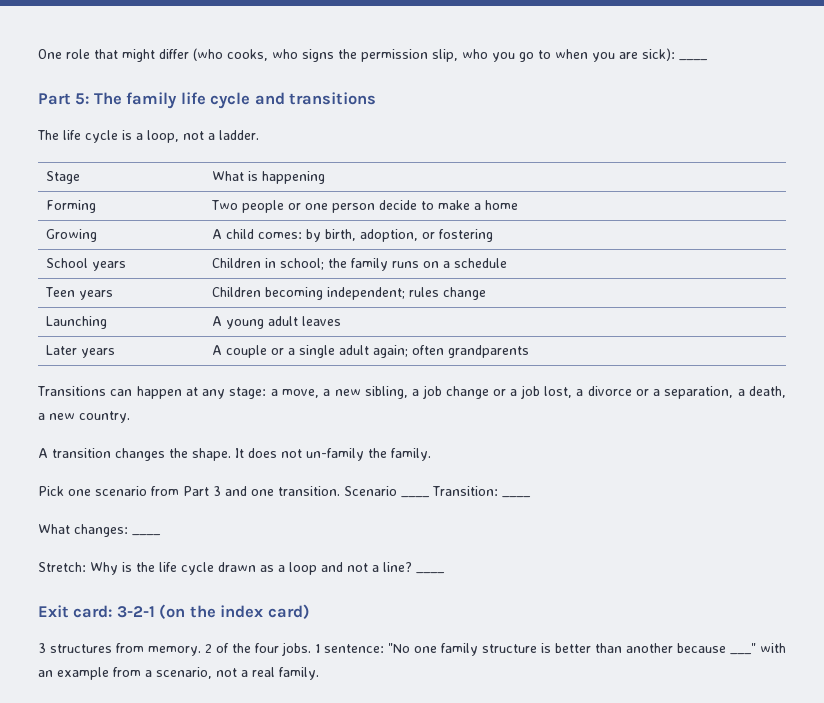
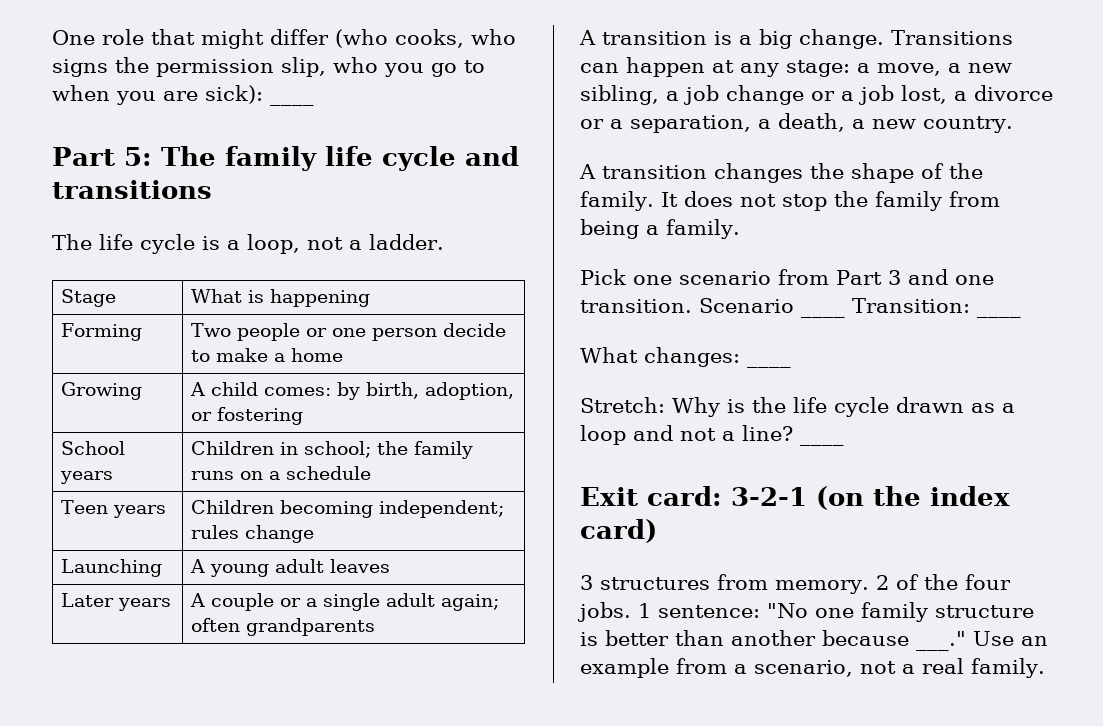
+ A transition is a big change.
- A transition changes the shape. It does not un-family the family.
+ A transition changes the shape of the family. It does not stop the family from being a family.
- 1 sentence: "No one family structure is better than another because ___" with an example from a scenario, not a real family.
+ 1 sentence: "No one family structure is better than another because ___." Use an example from a scenario, not a real family.

